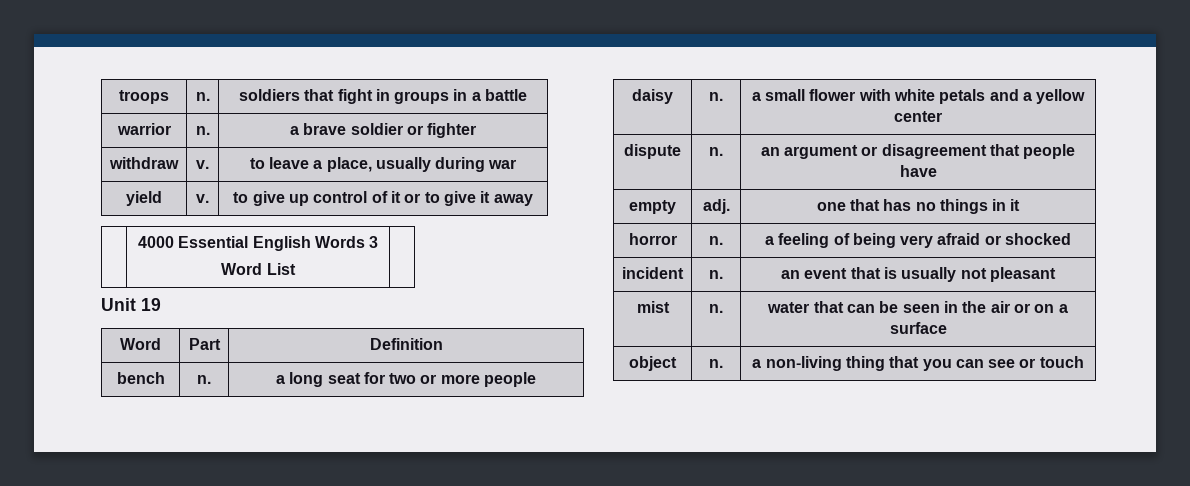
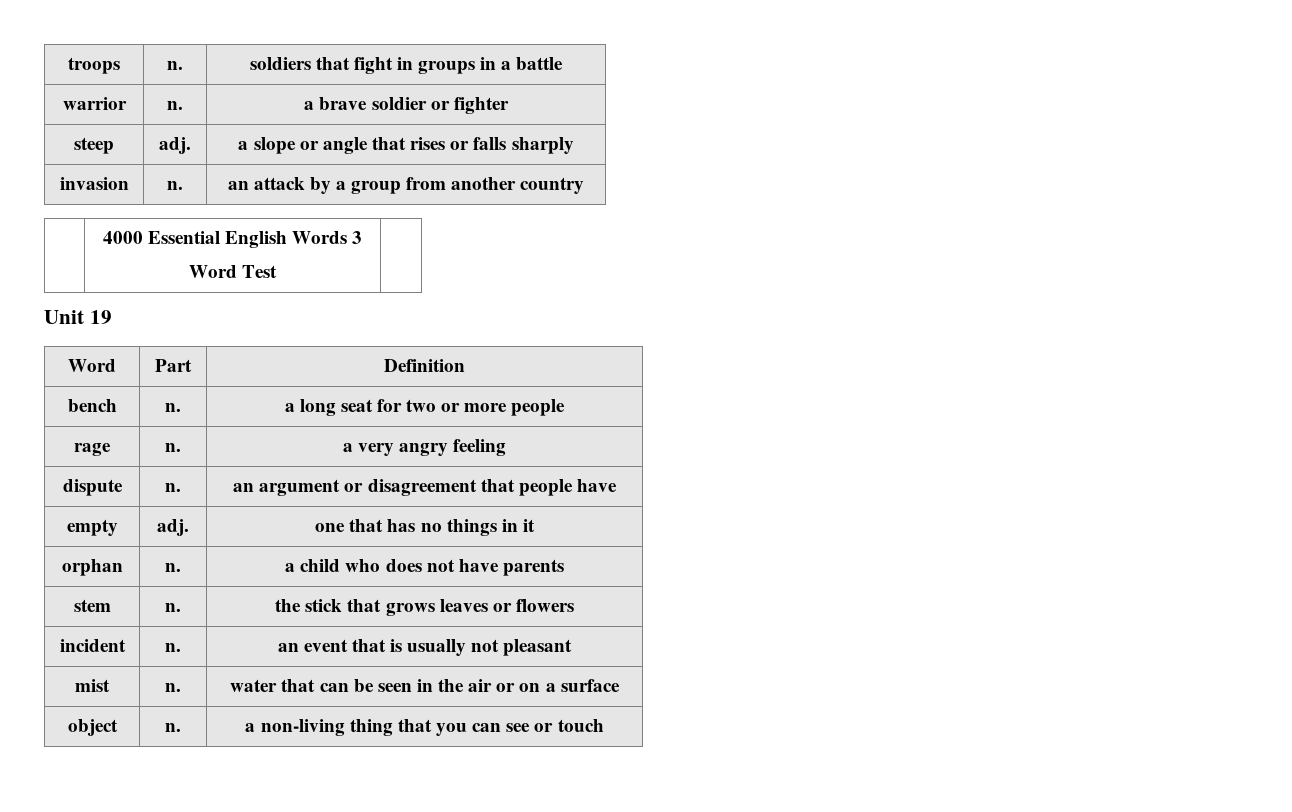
- withdraw | v. | to leave a place, usually during war
- yield | v. | to give up control of it or to give it away
+ steep | adj. | a slope or angle that rises or falls sharply
+ invasion | n. | an attack by a group from another country
  | 4000 Essential English Words 3
- Word List |
+ Word Test |
- daisy | n. | a small flower with white petals and a yellow center
+ rage | n. | a very angry feeling
- horror | n. | a feeling of being very afraid or shocked
+ orphan | n. | a child who does not have parents
+ stem | n. | the stick that grows leaves or flowers

